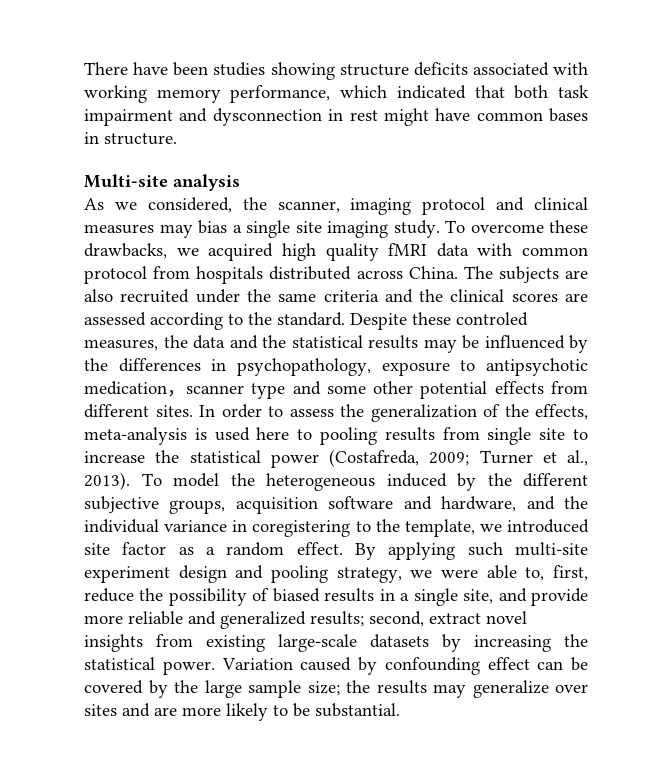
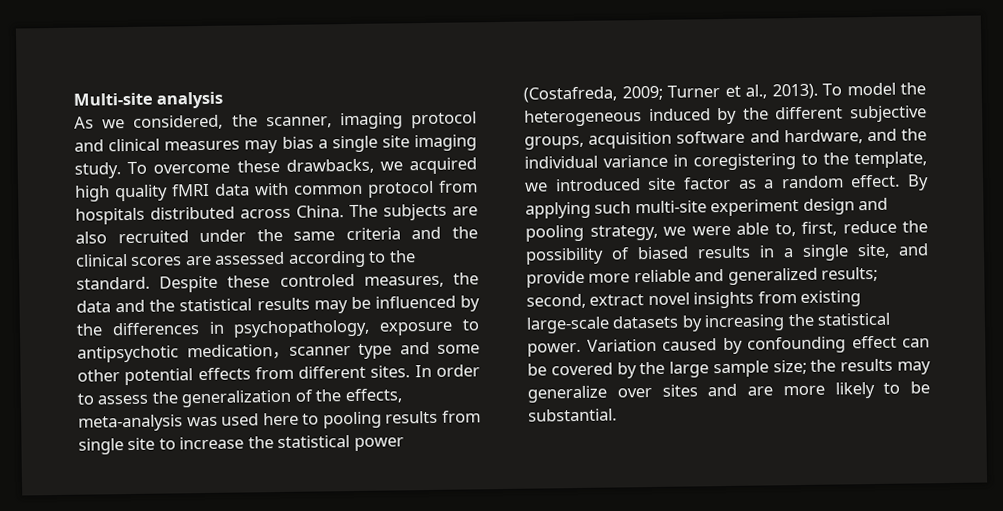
- There have been studies showing structure deficits associated with working memory performance, which indicated that both task impairment and dysconnection in rest might have common bases in structure.
- In order to assess the generalization of the effects, meta-analysis is used here to pooling results from single site to increase the statistical power (Costafreda, 2009; Turner et al., 2013).
+ In order to assess the generalization of the effects, meta-analysis was used here to pooling results from single site to increase the statistical power (Costafreda, 2009; Turner et al., 2013).

